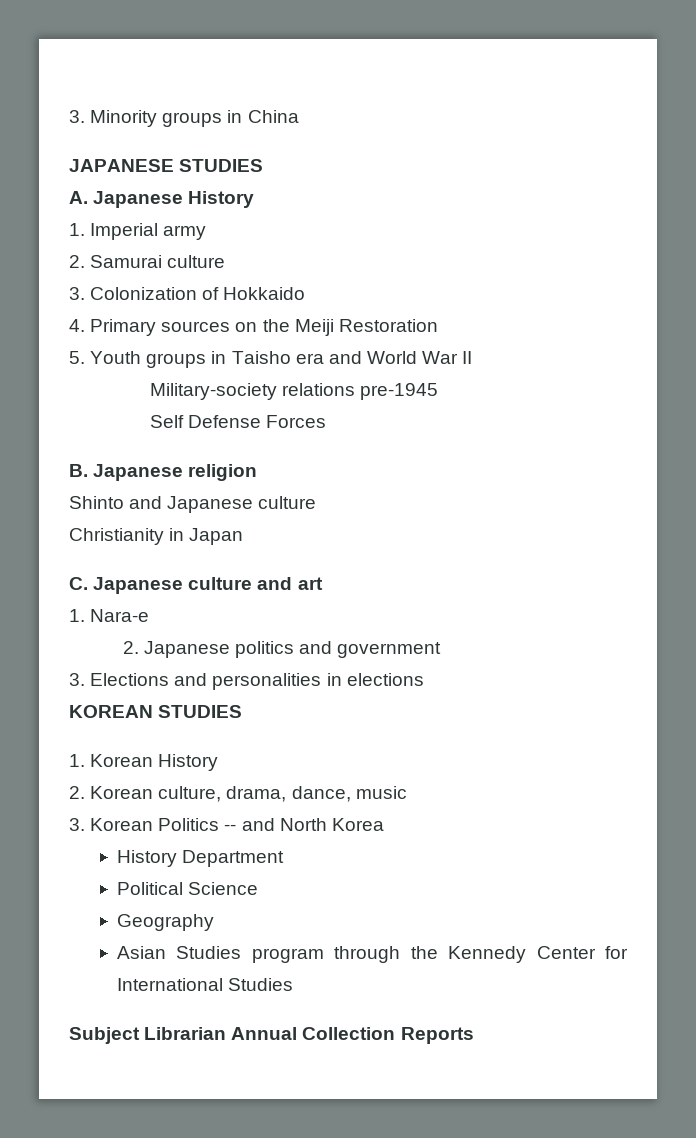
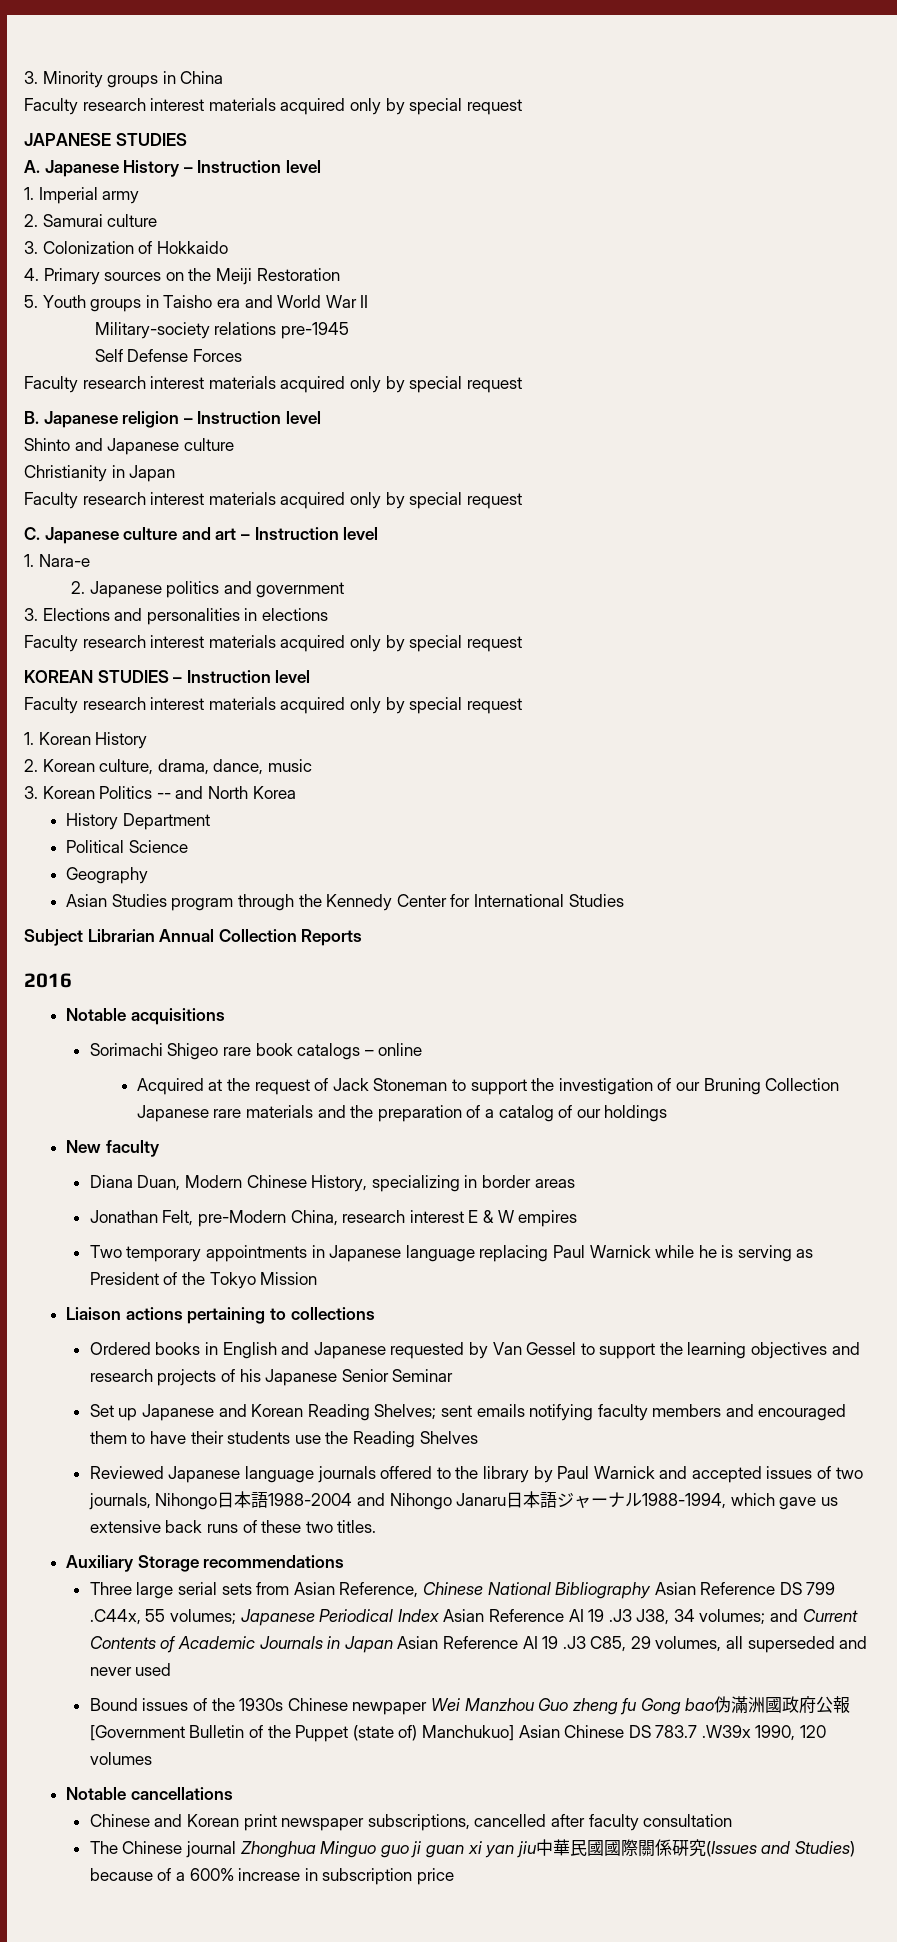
  3. Minority groups in China
+ Faculty research interest materials acquired only by special request
- A. Japanese History
+ A. Japanese History – Instruction level
  Self Defense Forces
+ Faculty research interest materials acquired only by special request
- B. Japanese religion
+ B. Japanese religion – Instruction level
  Christianity in Japan
+ Faculty research interest materials acquired only by special request
- C. Japanese culture and art
+ C. Japanese culture and art – Instruction level
  3. Elections and personalities in elections
- KOREAN STUDIES
+ Faculty research interest materials acquired only by special request
+ KOREAN STUDIES – Instruction level
+ Faculty research interest materials acquired only by special request
+ 2016
+ Notable acquisitions
+ Sorimachi Shigeo rare book catalogs – online
+ Acquired at the request of Jack Stoneman to support the investigation of our Bruning Collection Japanese rare materials and the preparation of a catalog of our holdings
+ New faculty
+ Diana Duan, Modern Chinese History, specializing in border areas
+ Jonathan Felt, pre-Modern China, research interest E & W empires
+ Two temporary appointments in Japanese language replacing Paul Warnick while he is serving as President of the Tokyo Mission
+ Liaison actions pertaining to collections
+ Ordered books in English and Japanese requested by Van Gessel to support the learning objectives and research projects of his Japanese Senior Seminar
+ Set up Japanese and Korean Reading Shelves; sent emails notifying faculty members and encouraged them to have their students use the Reading Shelves
+ Reviewed Japanese language journals offered to the library by Paul Warnick and accepted issues of two journals, Nihongo日本語1988-2004 and Nihongo Janaru日本語ジャーナル1988-1994, which gave us extensive back runs of these two titles.
+ Auxiliary Storage recommendations
+ Three large serial sets from Asian Reference, Chinese National Bibliography Asian Reference DS 799 .C44x, 55 volumes; Japanese Periodical Index Asian Reference AI 19 .J3 J38, 34 volumes; and Current Contents of Academic Journals in Japan Asian Reference AI 19 .J3 C85, 29 volumes, all superseded and never used
+ Bound issues of the 1930s Chinese newpaper Wei Manzhou Guo zheng fu Gong bao伪滿洲國政府公報[Government Bulletin of the Puppet (state of) Manchukuo] Asian Chinese DS 783.7 .W39x 1990, 120 volumes
+ Notable cancellations
+ Chinese and Korean print newspaper subscriptions, cancelled after faculty consultation
+ The Chinese journal Zhonghua Minguo guo ji guan xi yan jiu中華民國國際關係硏究(Issues and Studies) because of a 600% increase in subscription price

